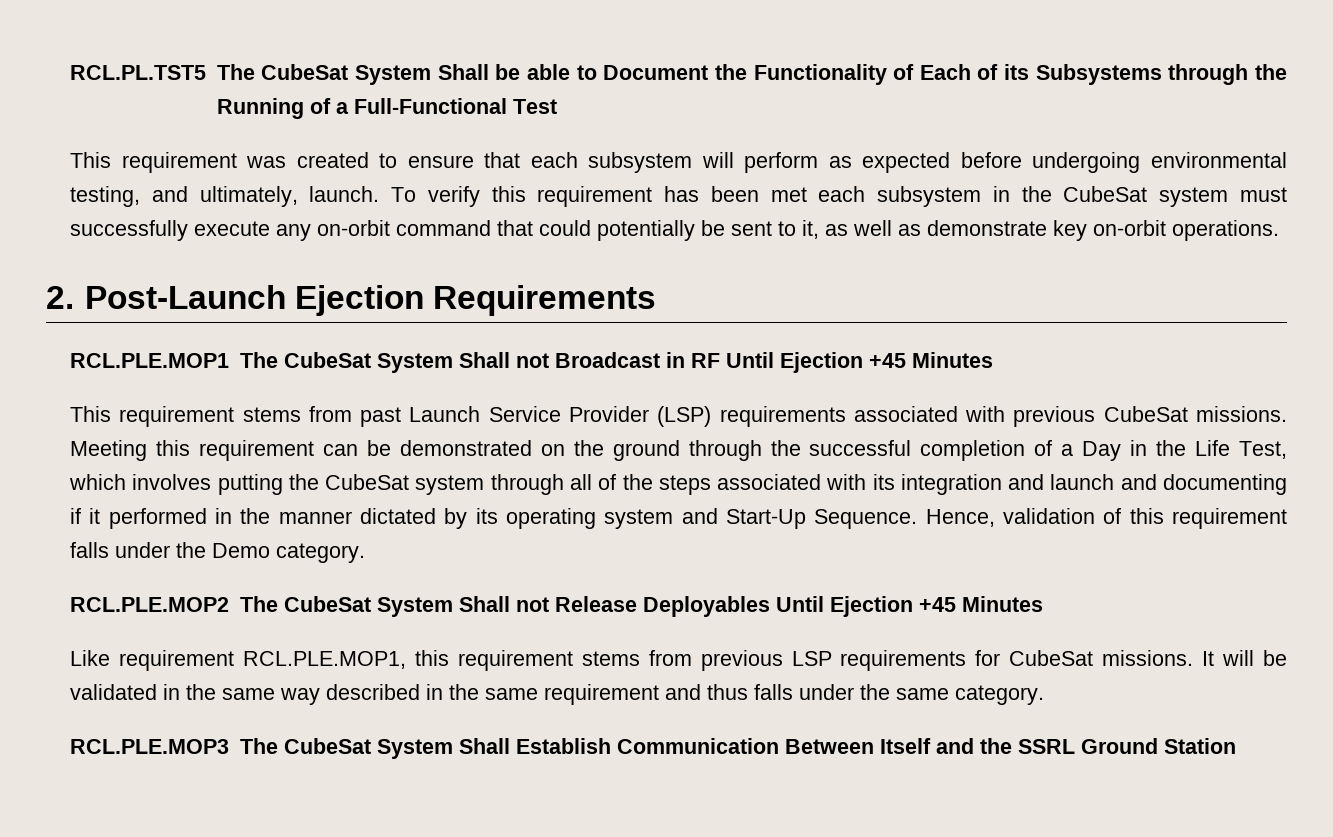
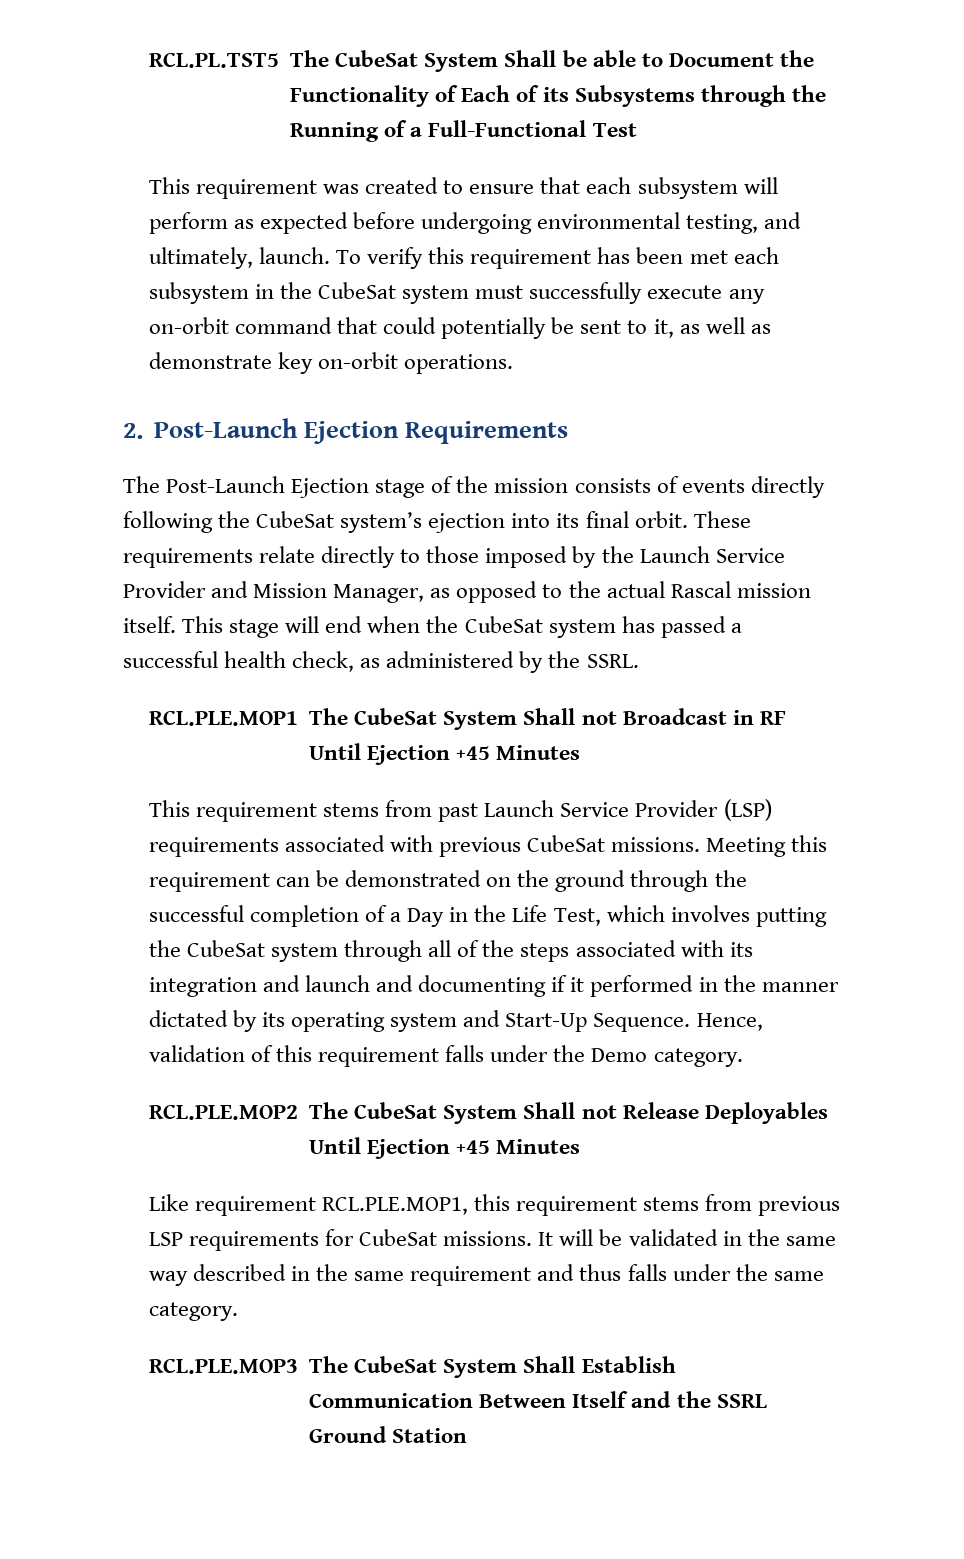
+ The Post-Launch Ejection stage of the mission consists of events directly following the CubeSat system’s ejection into its final orbit. These requirements relate directly to those imposed by the Launch Service Provider and Mission Manager, as opposed to the actual Rascal mission itself. This stage will end when the CubeSat system has passed a successful health check, as administered by the SSRL.

